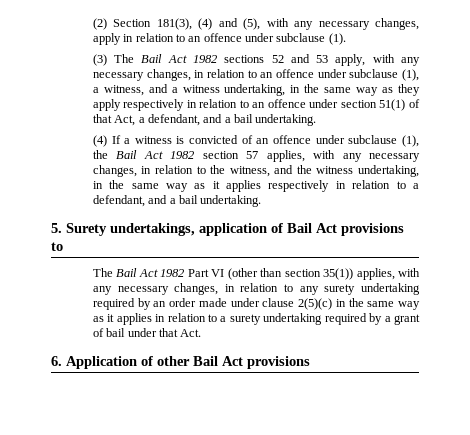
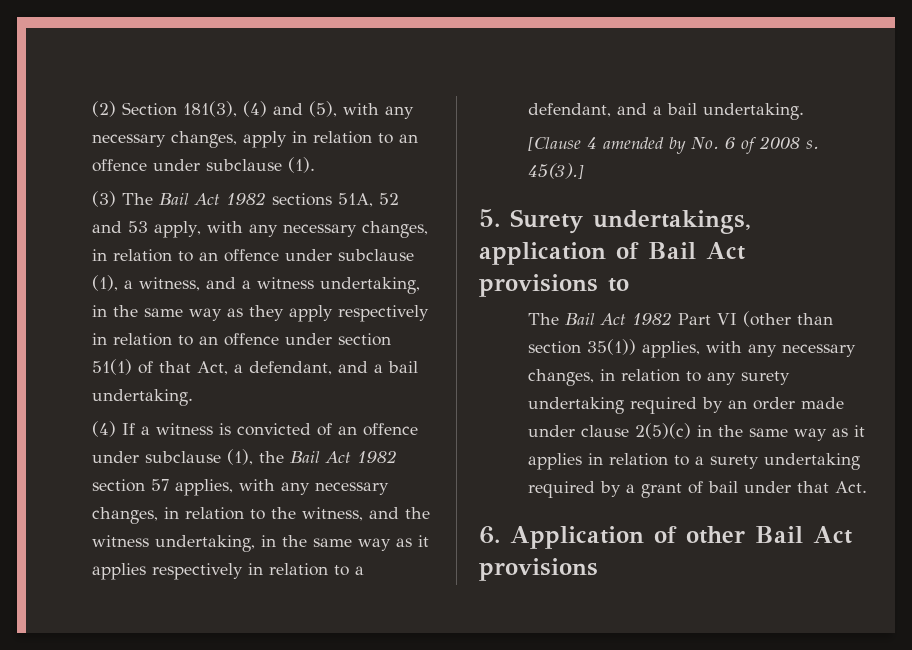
- (3) The Bail Act 1982 sections 52 and 53 apply, with any necessary changes, in relation to an offence under subclause (1), a witness, and a witness undertaking, in the same way as they apply respectively in relation to an offence under section 51(1) of that Act, a defendant, and a bail undertaking.
+ (3) The Bail Act 1982 sections 51A, 52 and 53 apply, with any necessary changes, in relation to an offence under subclause (1), a witness, and a witness undertaking, in the same way as they apply respectively in relation to an offence under section 51(1) of that Act, a defendant, and a bail undertaking.
+ [Clause 4 amended by No. 6 of 2008 s. 45(3).]

